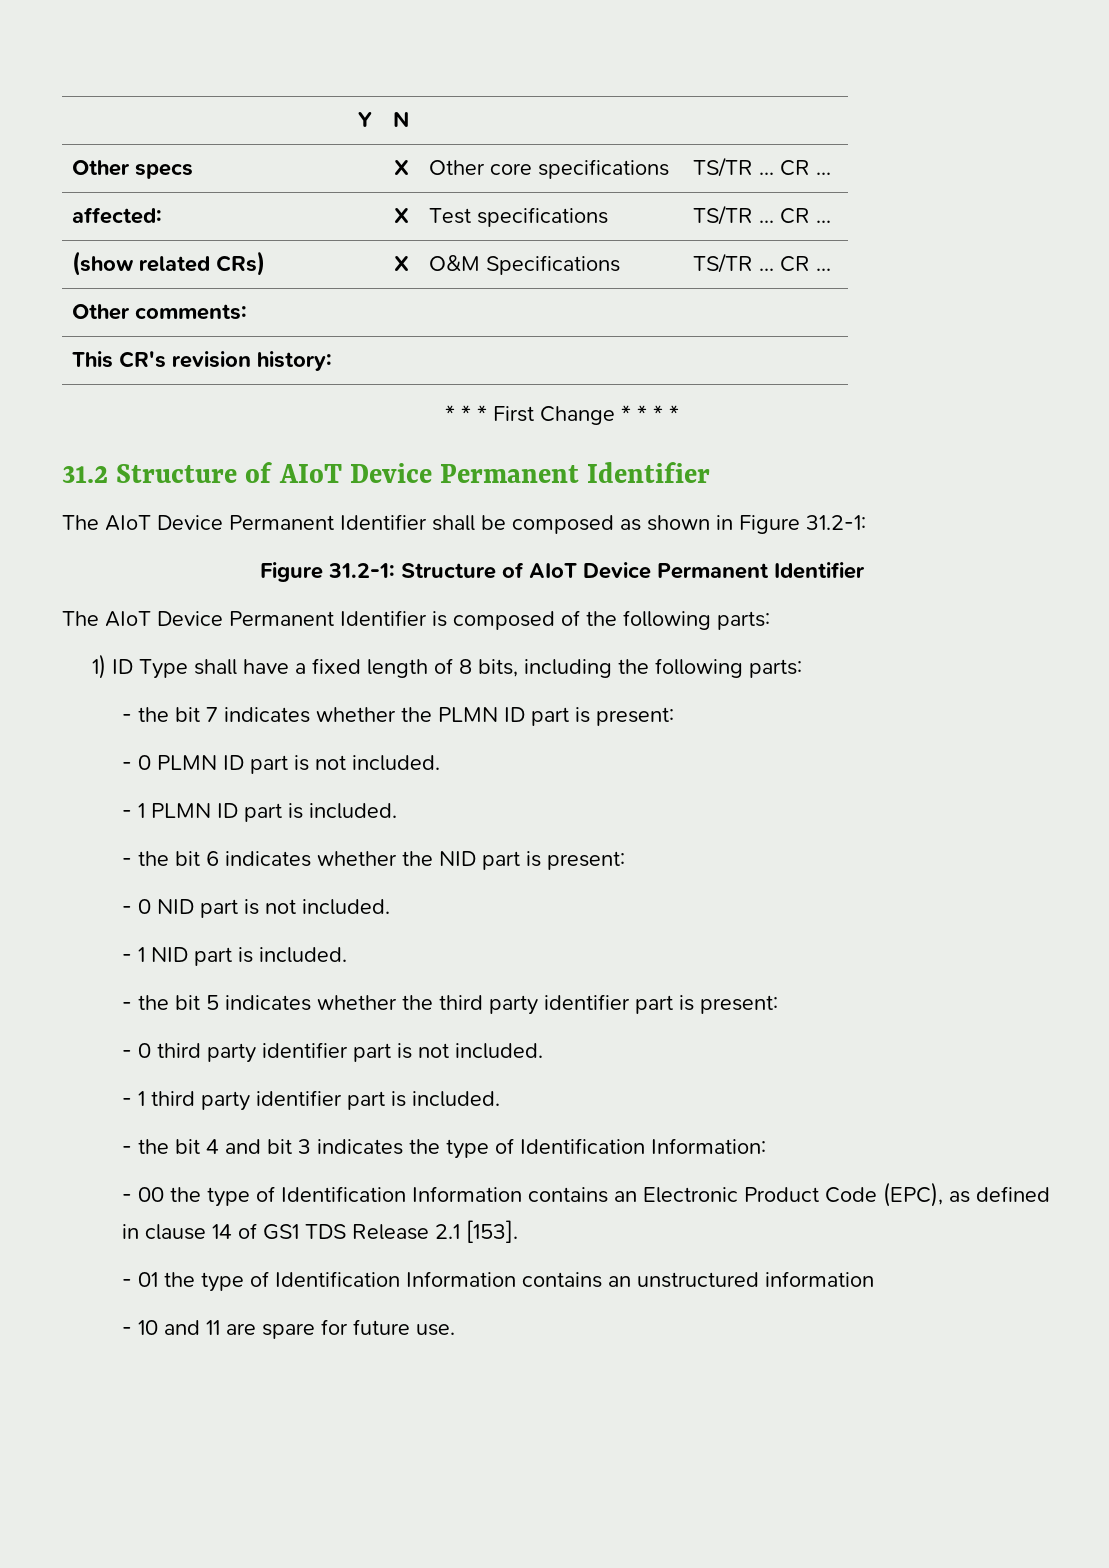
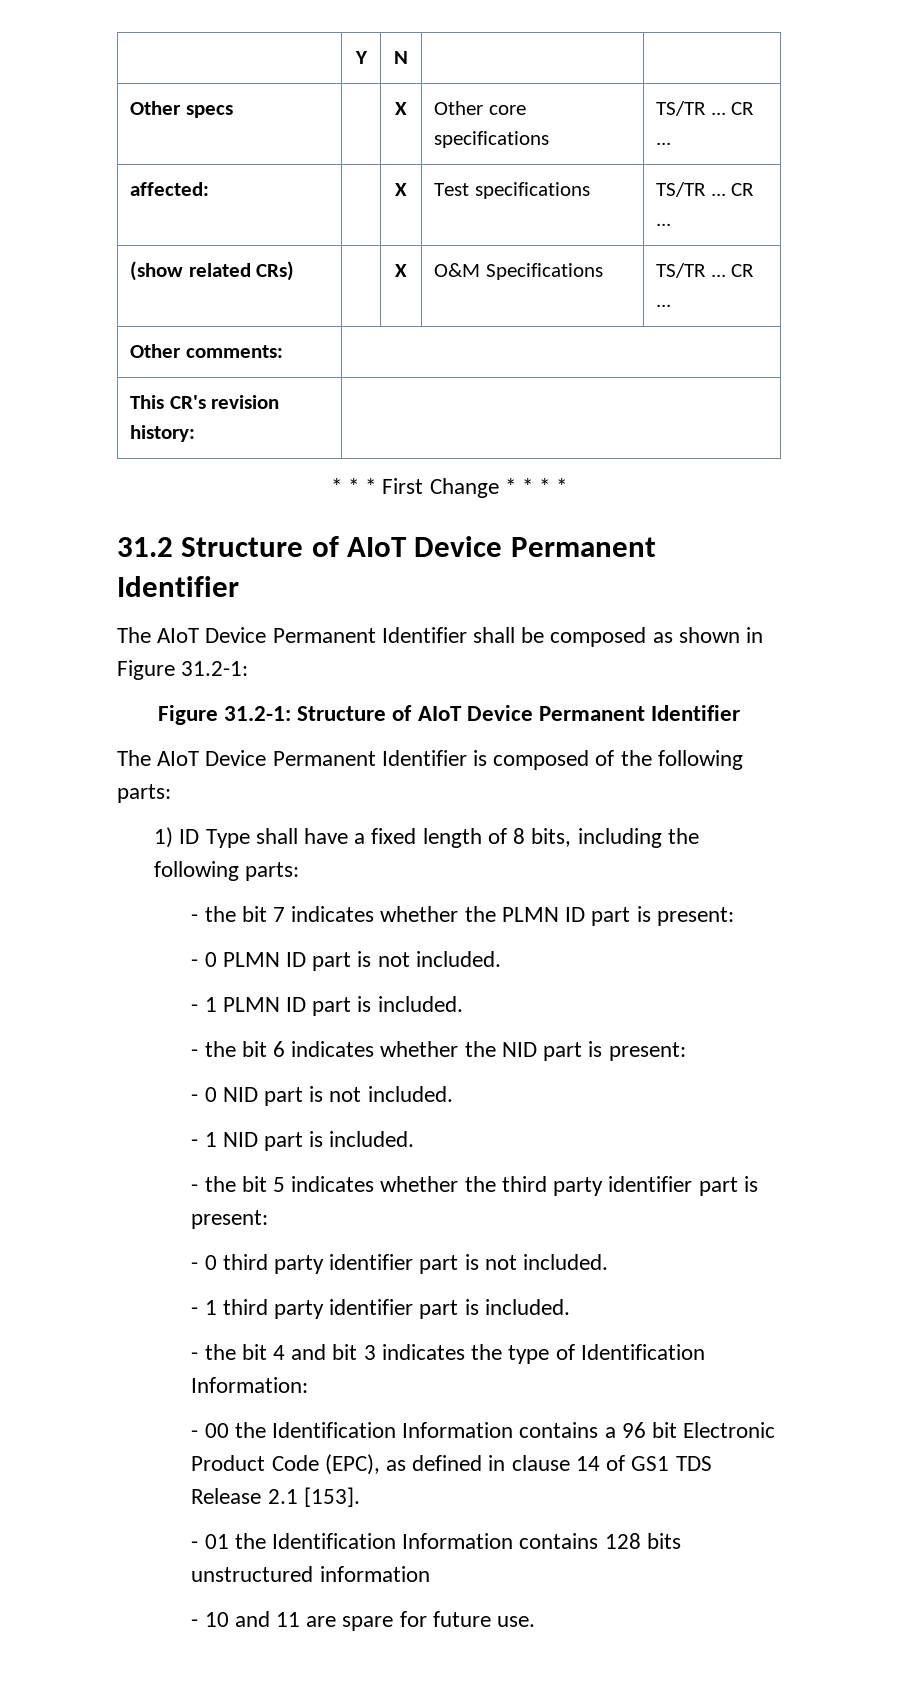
- - 00 the type of Identification Information contains an Electronic Product Code (EPC), as defined in clause 14 of GS1 TDS Release 2.1 [153].
+ - 00 the Identification Information contains a 96 bit Electronic Product Code (EPC), as defined in clause 14 of GS1 TDS Release 2.1 [153].
- - 01 the type of Identification Information contains an unstructured information
+ - 01 the Identification Information contains 128 bits unstructured information

